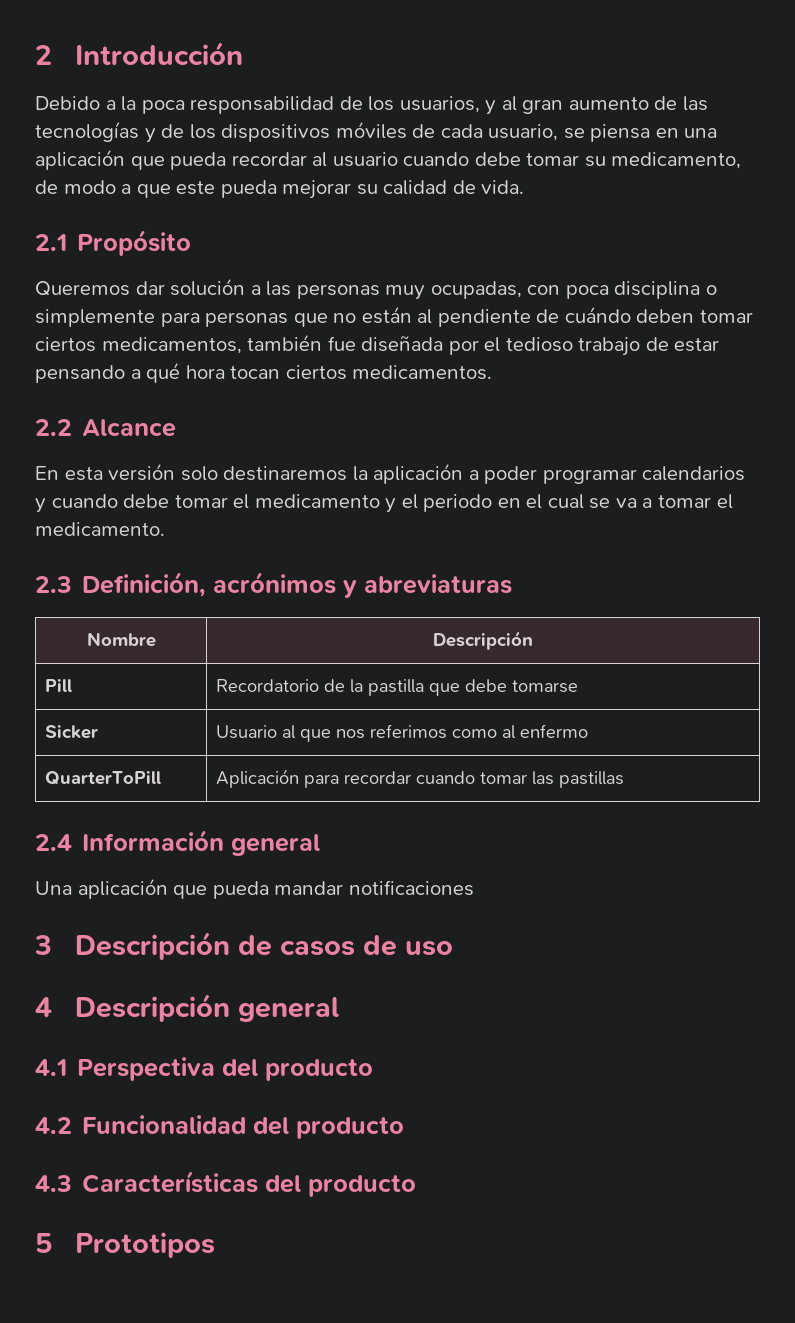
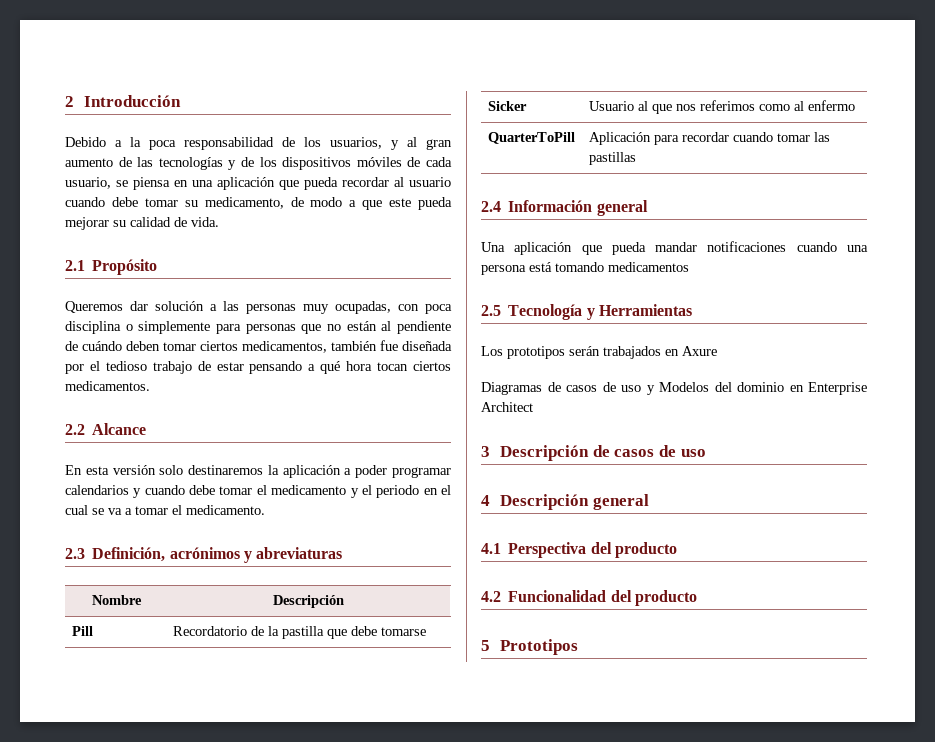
- Una aplicación que pueda mandar notificaciones
+ Una aplicación que pueda mandar notificaciones cuando una persona está tomando medicamentos
+ 2.5 Tecnología y Herramientas
+ Los prototipos serán trabajados en Axure
+ Diagramas de casos de uso y Modelos del dominio en Enterprise Architect
- 4.3 Características del producto

